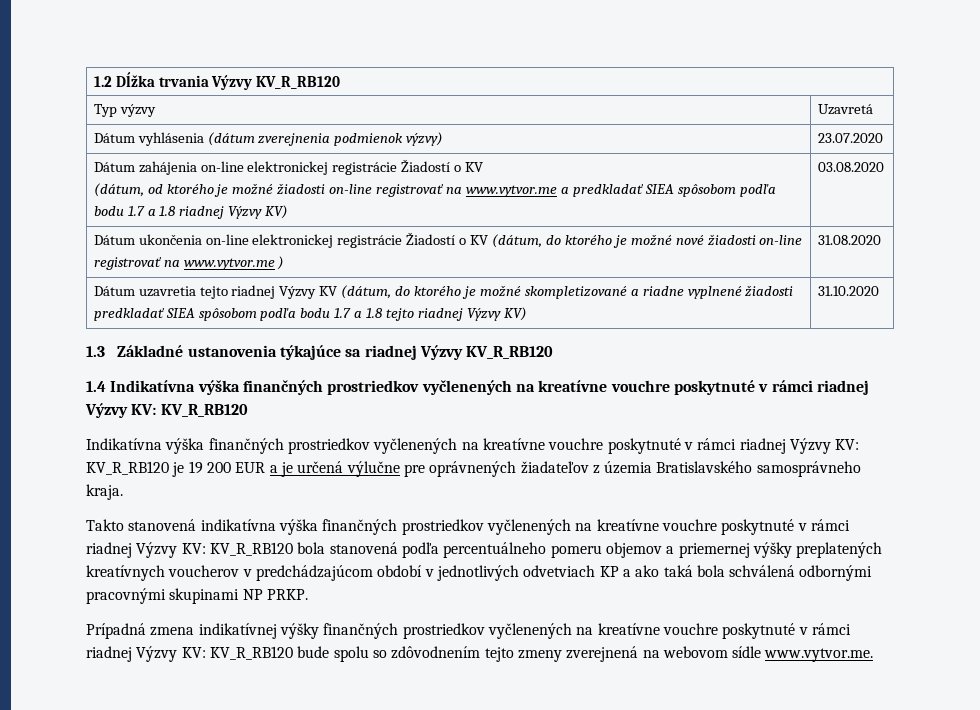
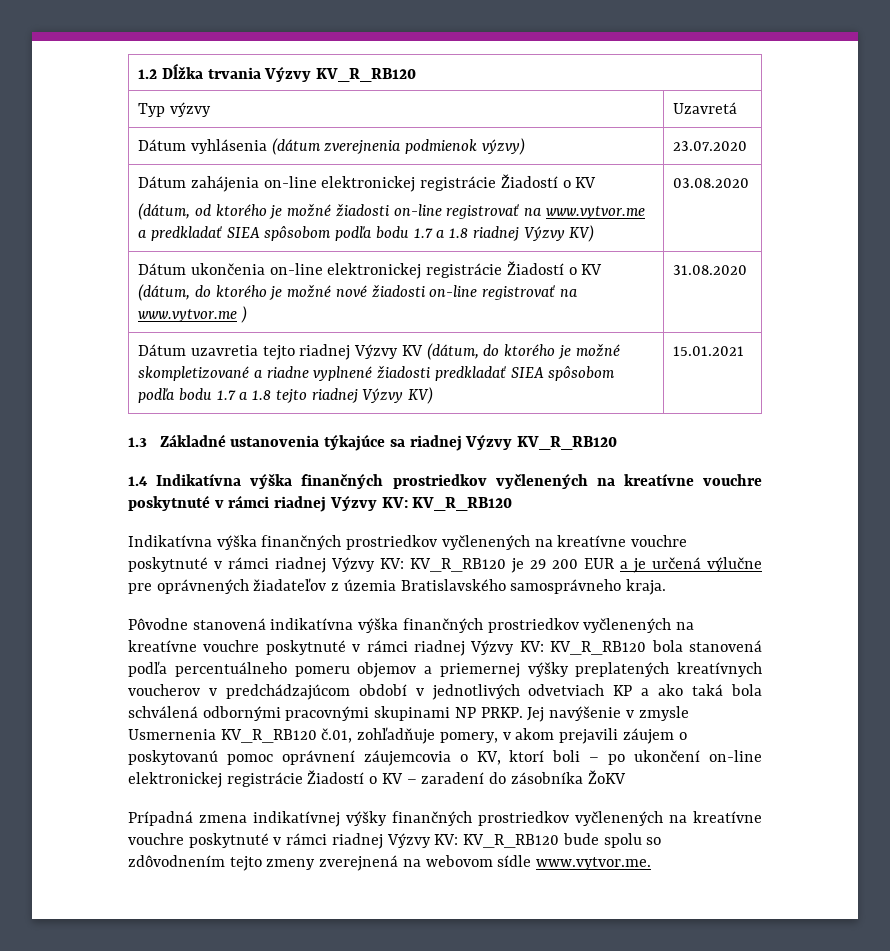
- Dátum uzavretia tejto riadnej Výzvy KV (dátum, do ktorého je možné skompletizované a riadne vyplnené žiadosti predkladať SIEA spôsobom podľa bodu 1.7 a 1.8 tejto riadnej Výzvy KV) | 31.10.2020
+ Dátum uzavretia tejto riadnej Výzvy KV (dátum, do ktorého je možné skompletizované a riadne vyplnené žiadosti predkladať SIEA spôsobom podľa bodu 1.7 a 1.8 tejto riadnej Výzvy KV) | 15.01.2021
- Indikatívna výška finančných prostriedkov vyčlenených na kreatívne vouchre poskytnuté v rámci riadnej Výzvy KV: KV_R_RB120 je 19 200 EUR a je určená výlučne pre oprávnených žiadateľov z územia Bratislavského samosprávneho kraja.
+ Indikatívna výška finančných prostriedkov vyčlenených na kreatívne vouchre poskytnuté v rámci riadnej Výzvy KV: KV_R_RB120 je 29 200 EUR a je určená výlučne pre oprávnených žiadateľov z územia Bratislavského samosprávneho kraja.
- Takto stanovená indikatívna výška finančných prostriedkov vyčlenených na kreatívne vouchre poskytnuté v rámci riadnej Výzvy KV: KV_R_RB120 bola stanovená podľa percentuálneho pomeru objemov a priemernej výšky preplatených kreatívnych voucherov v predchádzajúcom období v jednotlivých odvetviach KP a ako taká bola schválená odbornými pracovnými skupinami NP PRKP.
+ Pôvodne stanovená indikatívna výška finančných prostriedkov vyčlenených na kreatívne vouchre poskytnuté v rámci riadnej Výzvy KV: KV_R_RB120 bola stanovená podľa percentuálneho pomeru objemov a priemernej výšky preplatených kreatívnych voucherov v predchádzajúcom období v jednotlivých odvetviach KP a ako taká bola schválená odbornými pracovnými skupinami NP PRKP. Jej navýšenie v zmysle Usmernenia KV_R_RB120 č.01, zohľadňuje pomery, v akom prejavili záujem o poskytovanú pomoc oprávnení záujemcovia o KV, ktorí boli – po ukončení on-line elektronickej registrácie Žiadostí o KV – zaradení do zásobníka ŽoKV

